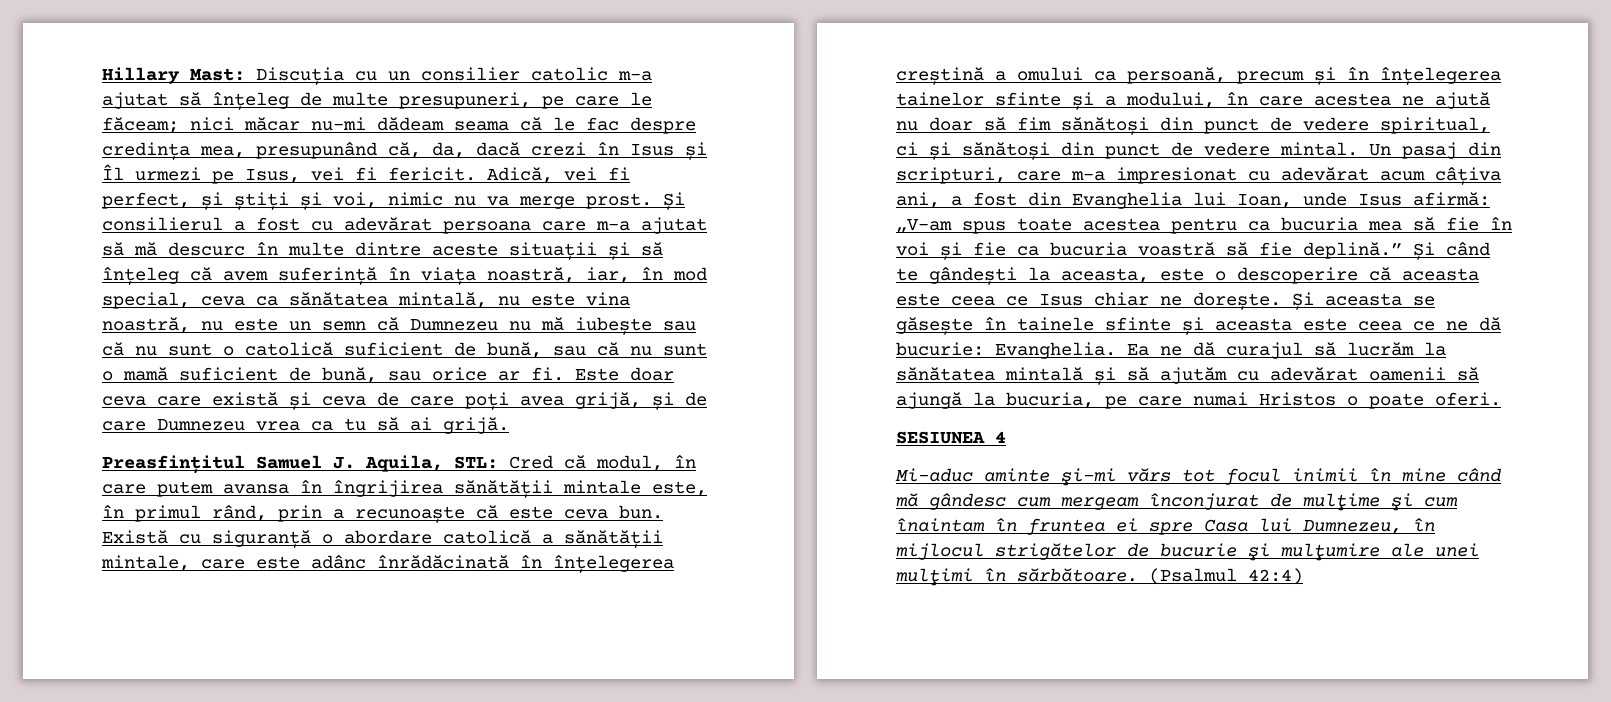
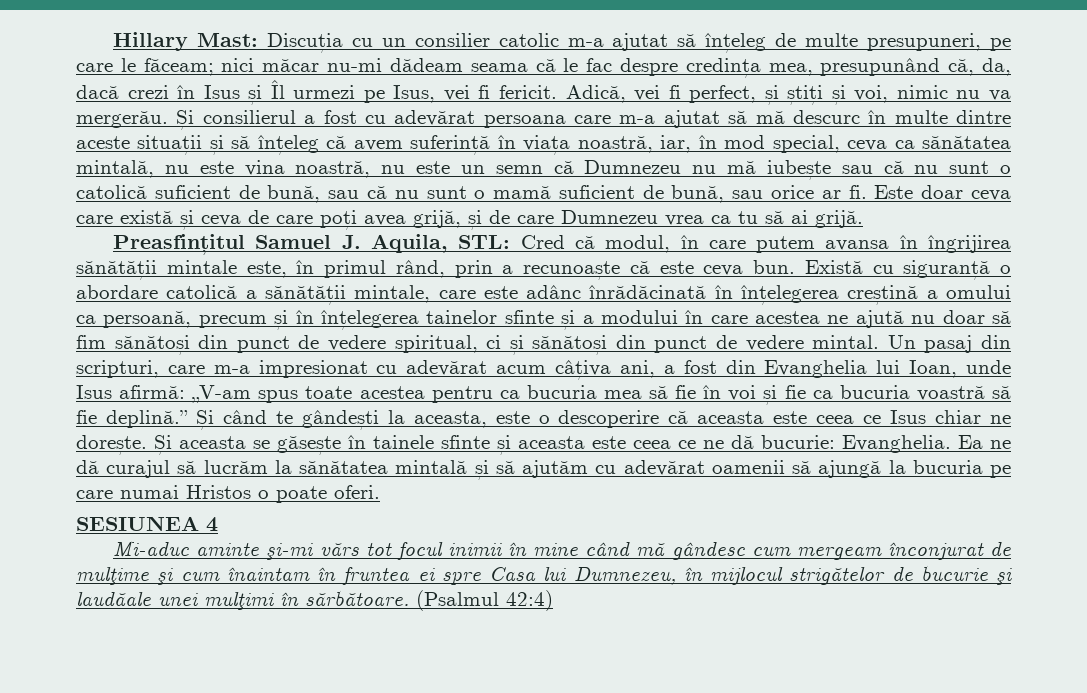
- Adică, vei fi perfect, și știți și voi, nimic nu va merge prost.
+ Adică, vei fi perfect, și știți și voi, nimic nu va mergerău.
- Există cu siguranță o abordare catolică a sănătății mintale, care este adânc înrădăcinată în înțelegerea creștină a omului ca persoană, precum și în înțelegerea tainelor sfinte și a modului, în care acestea ne ajută nu doar să fim sănătoși din punct de vedere spiritual, ci și sănătoși din punct de vedere mintal.
+ Există cu siguranță o abordare catolică a sănătății mintale, care este adânc înrădăcinată în înțelegerea creștină a omului ca persoană, precum și în înțelegerea tainelor sfinte și a modului în care acestea ne ajută nu doar să fim sănătoși din punct de vedere spiritual, ci și sănătoși din punct de vedere mintal.
- Ea ne dă curajul să lucrăm la sănătatea mintală și să ajutăm cu adevărat oamenii să ajungă la bucuria, pe care numai Hristos o poate oferi.
+ Ea ne dă curajul să lucrăm la sănătatea mintală și să ajutăm cu adevărat oamenii să ajungă la bucuria pe care numai Hristos o poate oferi.
- Mi-aduc aminte şi-mi vărs tot focul inimii în mine când mă gândesc cum mergeam înconjurat de mulţime şi cum înaintam în fruntea ei spre Casa lui Dumnezeu, în mijlocul strigătelor de bucurie şi mulţumire ale unei mulţimi în sărbătoare.
+ Mi-aduc aminte şi-mi vărs tot focul inimii în mine când mă gândesc cum mergeam înconjurat de mulţime şi cum înaintam în fruntea ei spre Casa lui Dumnezeu, în mijlocul strigătelor de bucurie şi laudăale unei mulţimi în sărbătoare.

